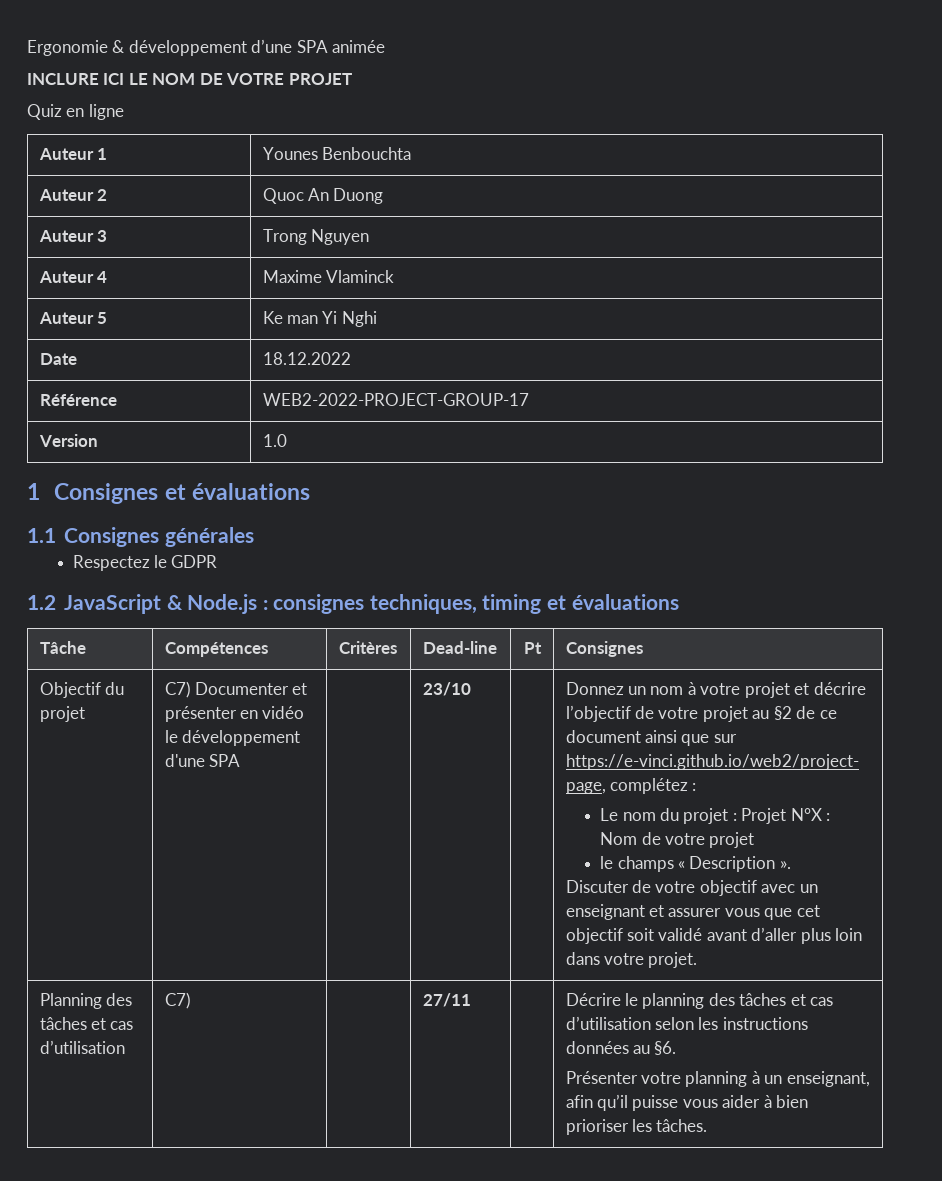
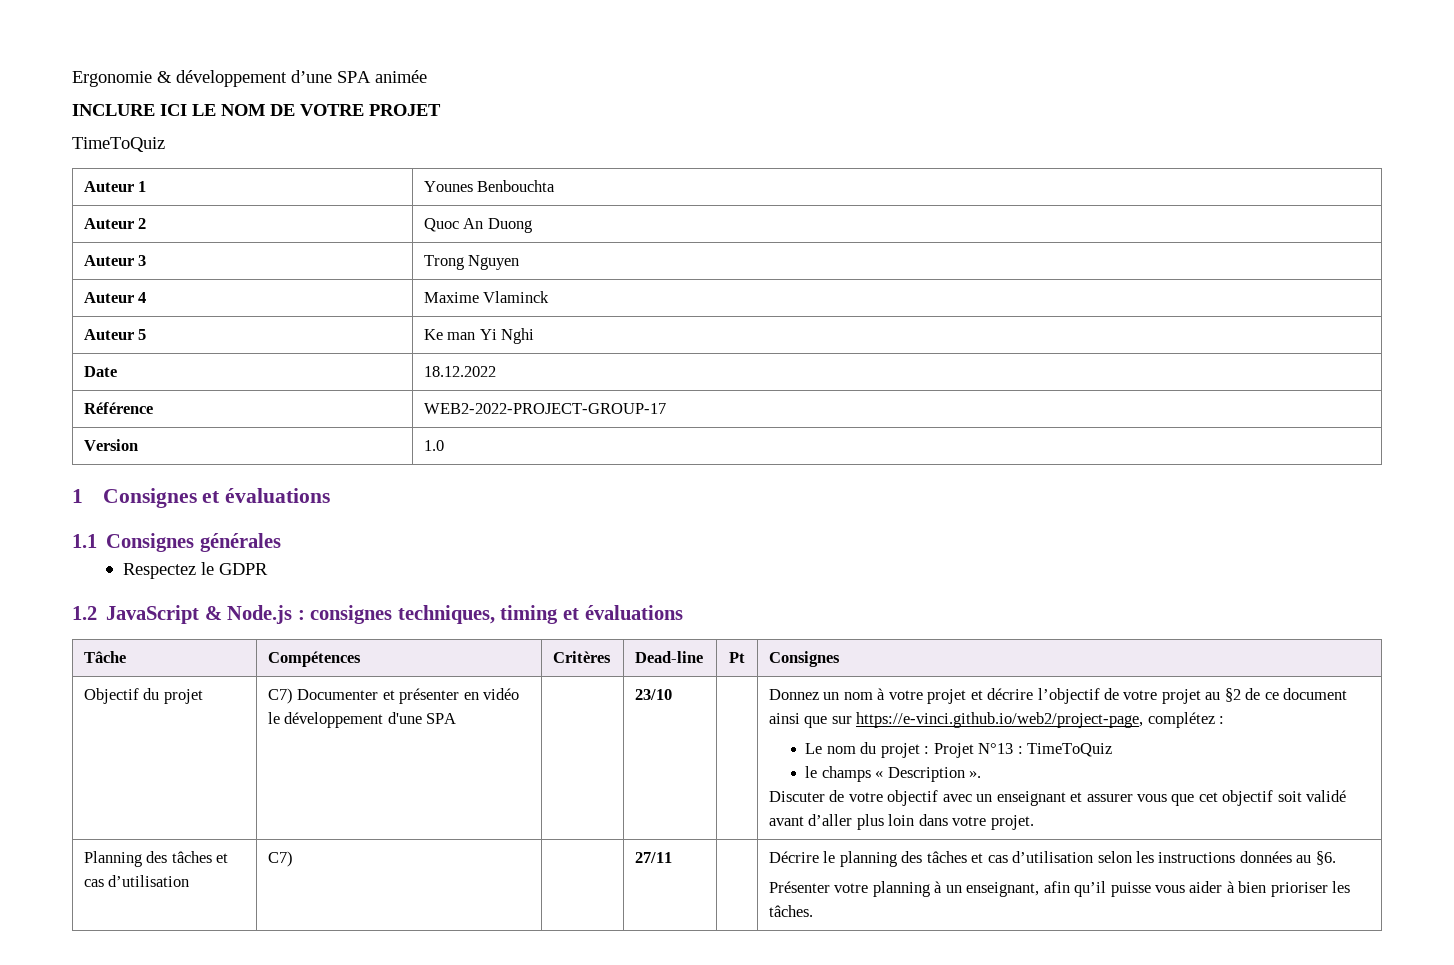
  INCLURE ICI LE NOM DE VOTRE PROJET
- Quiz en ligne
+ TimeToQuiz
- Le nom du projet : Projet N°X : Nom de votre projet
+ Le nom du projet : Projet N°13 : TimeToQuiz

